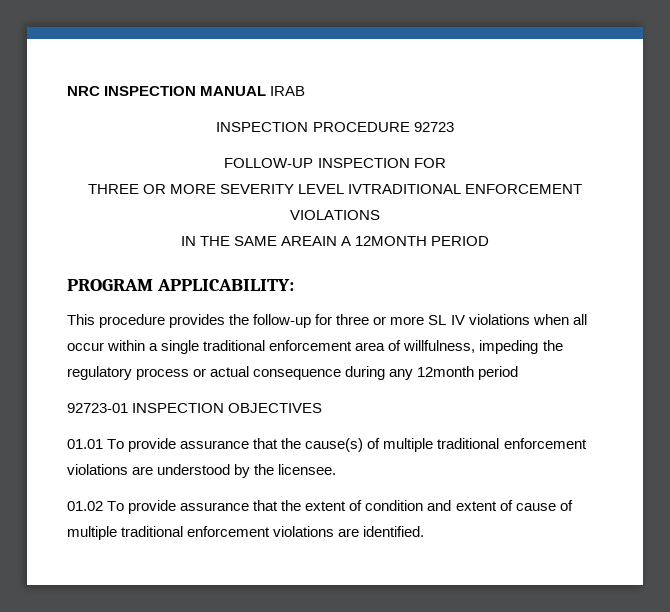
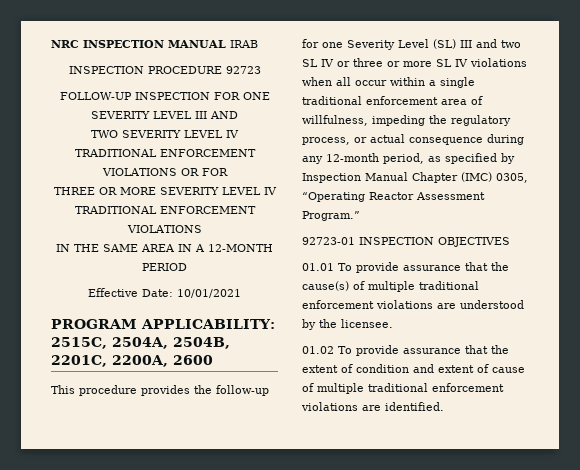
- FOLLOW-UP INSPECTION FOR
+ FOLLOW-UP INSPECTION FOR ONE SEVERITY LEVEL III AND
+ TWO SEVERITY LEVEL IV TRADITIONAL ENFORCEMENT VIOLATIONS OR FOR
- THREE OR MORE SEVERITY LEVEL IVTRADITIONAL ENFORCEMENT VIOLATIONS
+ THREE OR MORE SEVERITY LEVEL IV TRADITIONAL ENFORCEMENT VIOLATIONS
- IN THE SAME AREAIN A 12MONTH PERIOD
- PROGRAM APPLICABILITY:
+ IN THE SAME AREA IN A 12-MONTH PERIOD
+ Effective Date: 10/01/2021
+ PROGRAM APPLICABILITY: 2515C, 2504A, 2504B, 2201C, 2200A, 2600
- This procedure provides the follow-up for three or more SL IV violations when all occur within a single traditional enforcement area of willfulness, impeding the regulatory process or actual consequence during any 12month period
+ This procedure provides the follow-up for one Severity Level (SL) III and two SL IV or three or more SL IV violations when all occur within a single traditional enforcement area of willfulness, impeding the regulatory process, or actual consequence during any 12-month period, as specified by Inspection Manual Chapter (IMC) 0305, “Operating Reactor Assessment Program.”

